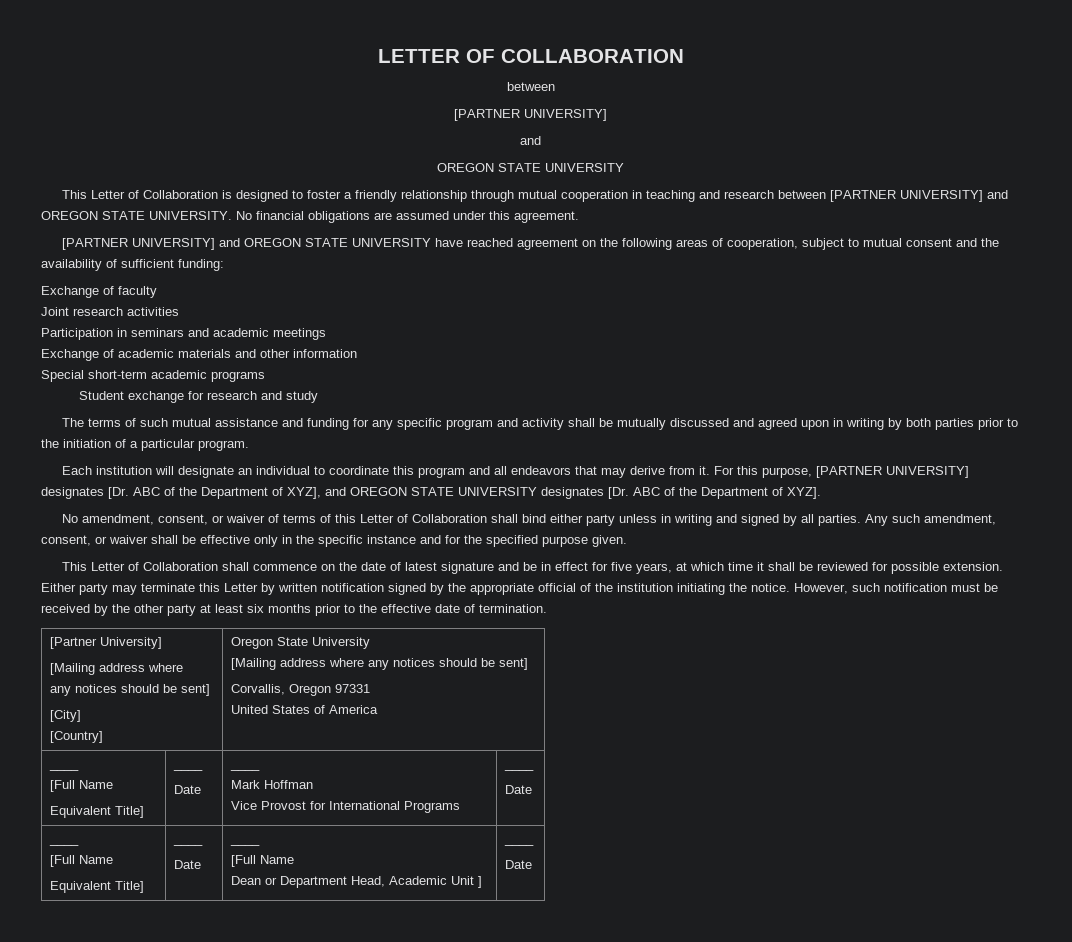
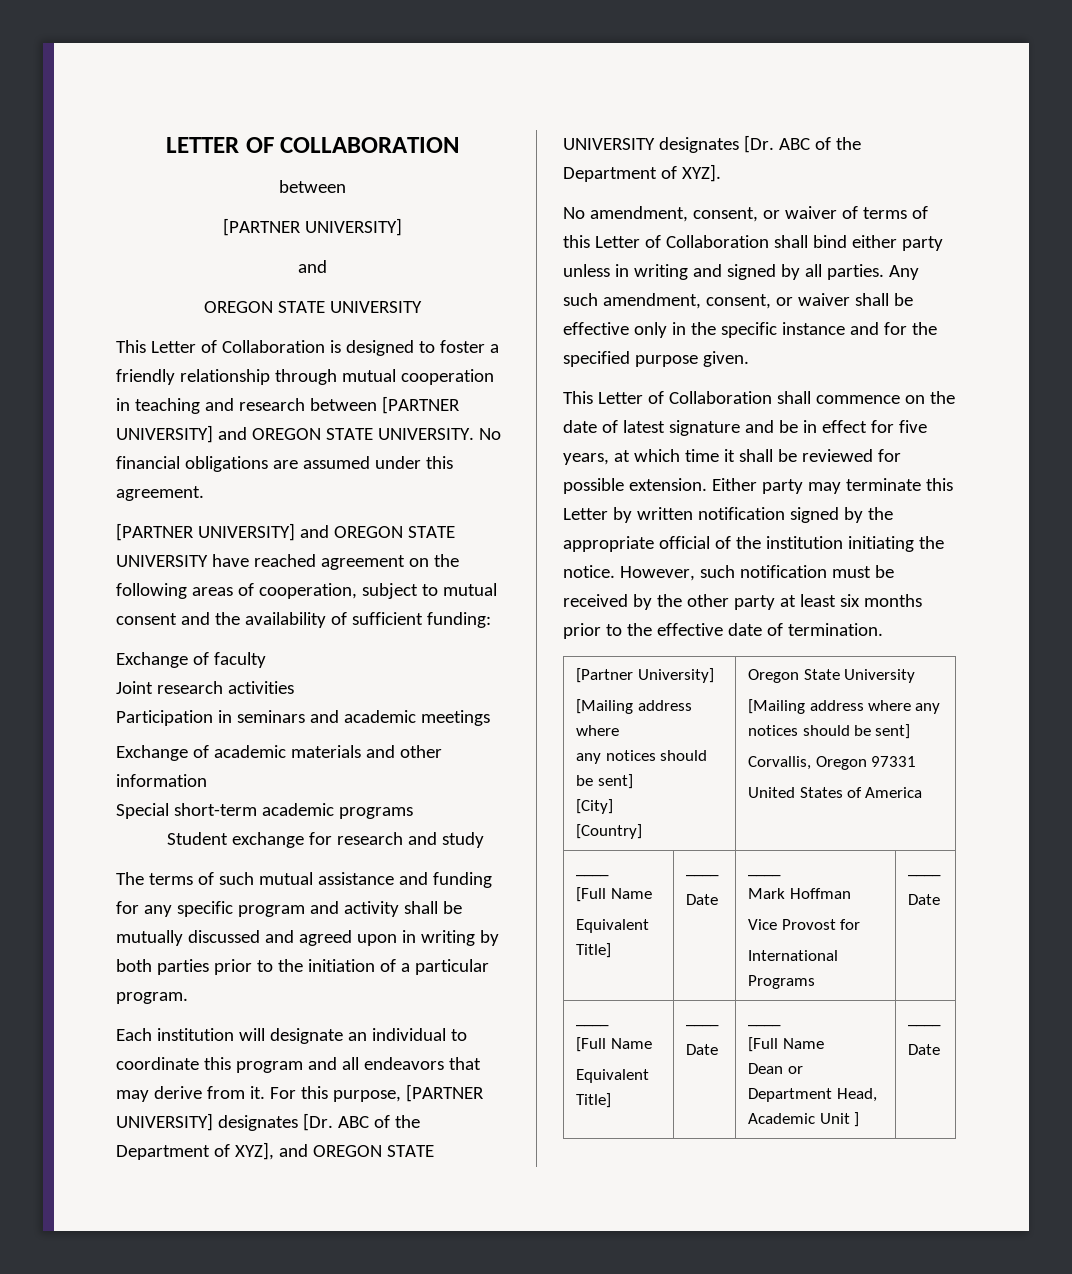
  [Partner University]
  [Mailing address where
  any notices should be sent]
  [City]
  [Country] | Oregon State University
  [Mailing address where any notices should be sent]
  Corvallis, Oregon 97331
  United States of America
  ____
  [Full Name
  Equivalent Title] | ____
  Date | ____
  Mark Hoffman
- Vice Provost for International Programs | ____
+ Vice Provost for
+ International Programs | ____

